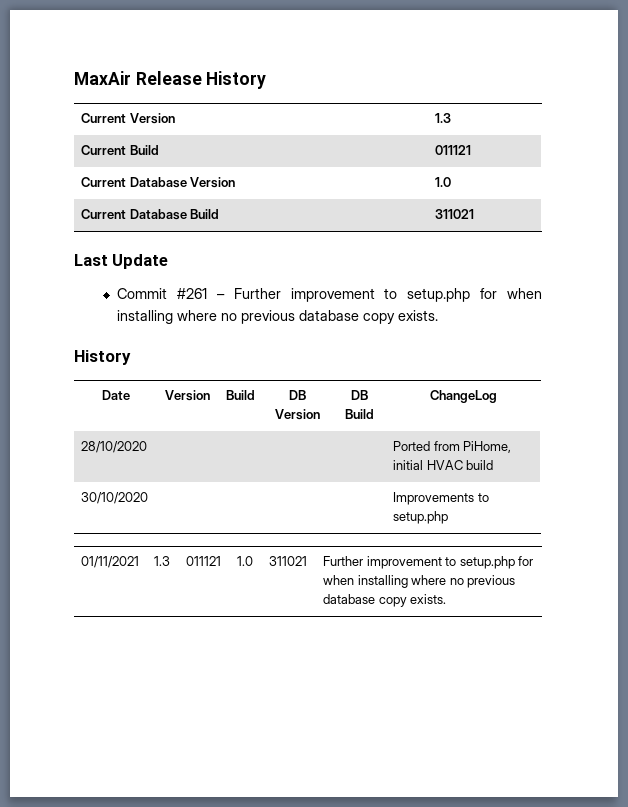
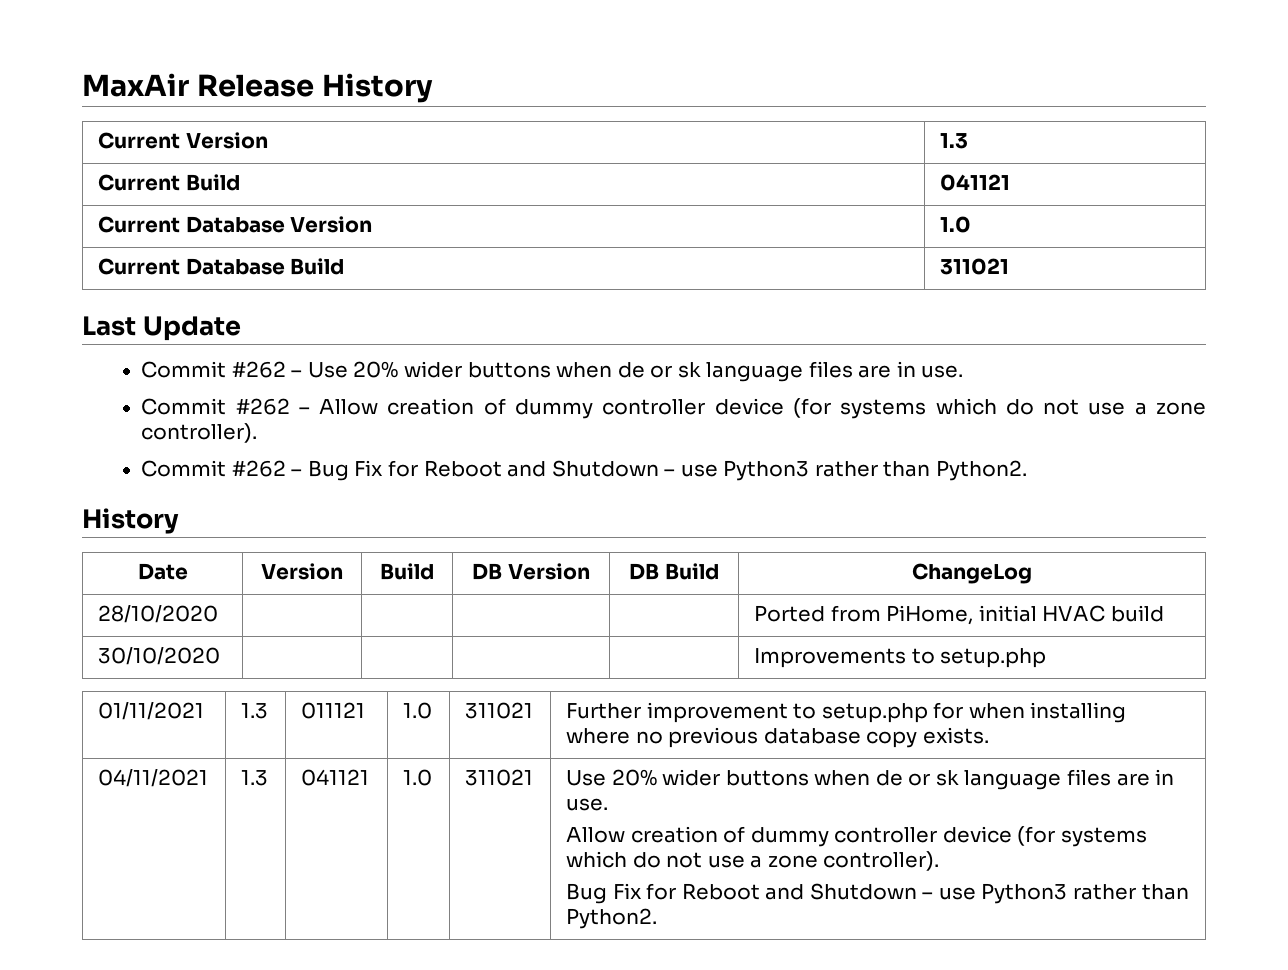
- Current Build | 011121
+ Current Build | 041121
- Commit #261 – Further improvement to setup.php for when installing where no previous database copy exists.
+ Commit #262 – Use 20% wider buttons when de or sk language files are in use.
+ Commit #262 – Allow creation of dummy controller device (for systems which do not use a zone controller).
+ Commit #262 – Bug Fix for Reboot and Shutdown – use Python3 rather than Python2.
+ 04/11/2021 | 1.3 | 041121 | 1.0 | 311021 | Use 20% wider buttons when de or sk language files are in use.
+ Allow creation of dummy controller device (for systems which do not use a zone controller).
+ Bug Fix for Reboot and Shutdown – use Python3 rather than Python2.

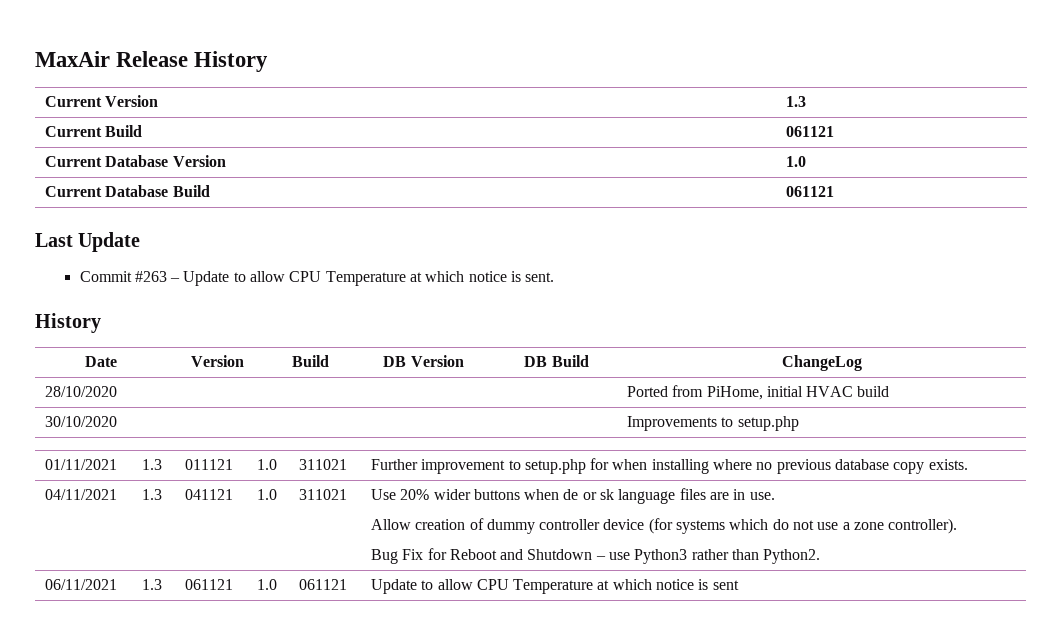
- Current Build | 041121
+ Current Build | 061121
- Current Database Build | 311021
+ Current Database Build | 061121
- Commit #262 – Use 20% wider buttons when de or sk language files are in use.
- Commit #262 – Allow creation of dummy controller device (for systems which do not use a zone controller).
- Commit #262 – Bug Fix for Reboot and Shutdown – use Python3 rather than Python2.
+ Commit #263 – Update to allow CPU Temperature at which notice is sent.
+ 06/11/2021 | 1.3 | 061121 | 1.0 | 061121 | Update to allow CPU Temperature at which notice is sent

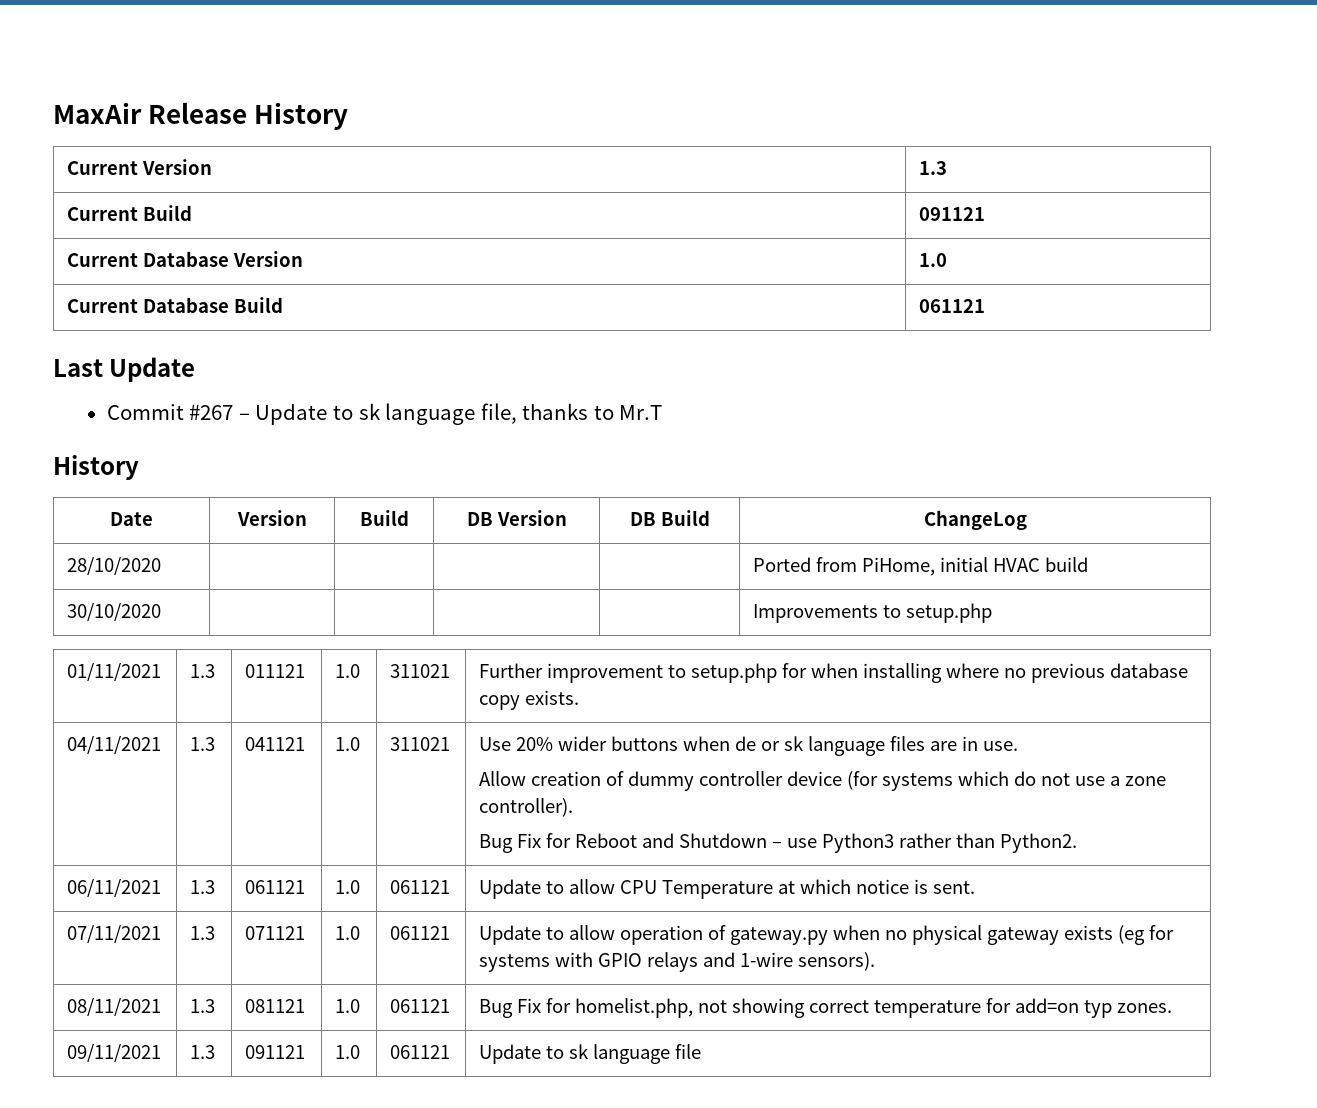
- Current Build | 061121
+ Current Build | 091121
- Commit #263 – Update to allow CPU Temperature at which notice is sent.
+ Commit #267 – Update to sk language file, thanks to Mr.T
- 06/11/2021 | 1.3 | 061121 | 1.0 | 061121 | Update to allow CPU Temperature at which notice is sent
+ 06/11/2021 | 1.3 | 061121 | 1.0 | 061121 | Update to allow CPU Temperature at which notice is sent.
+ 07/11/2021 | 1.3 | 071121 | 1.0 | 061121 | Update to allow operation of gateway.py when no physical gateway exists (eg for systems with GPIO relays and 1-wire sensors).
+ 08/11/2021 | 1.3 | 081121 | 1.0 | 061121 | Bug Fix for homelist.php, not showing correct temperature for add=on typ zones.
+ 09/11/2021 | 1.3 | 091121 | 1.0 | 061121 | Update to sk language file

